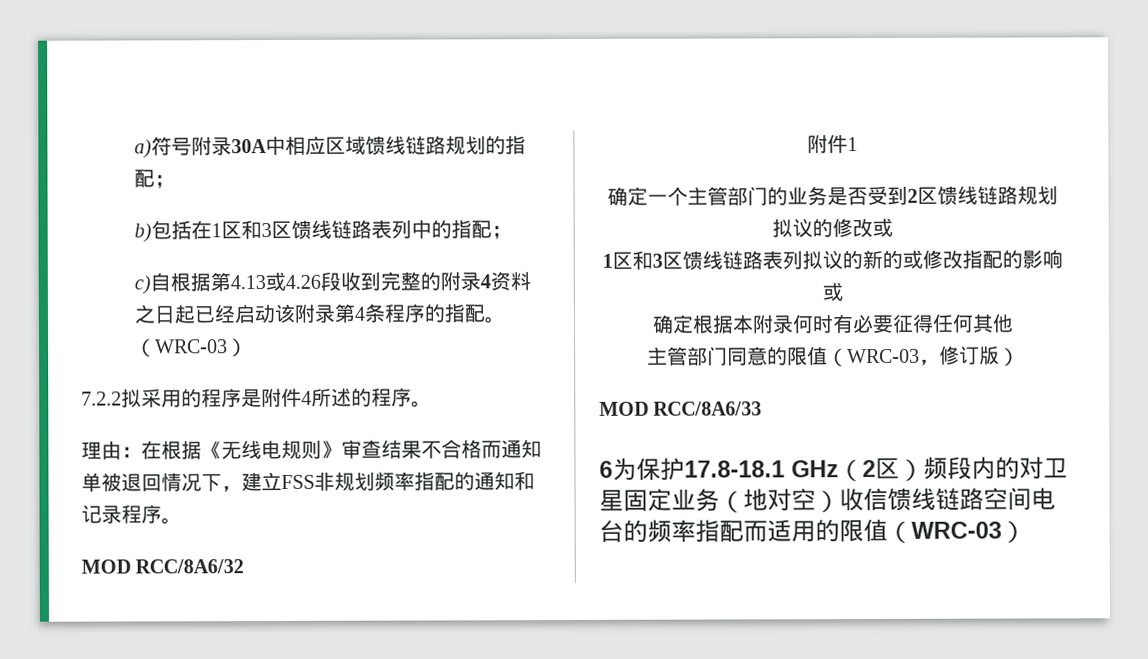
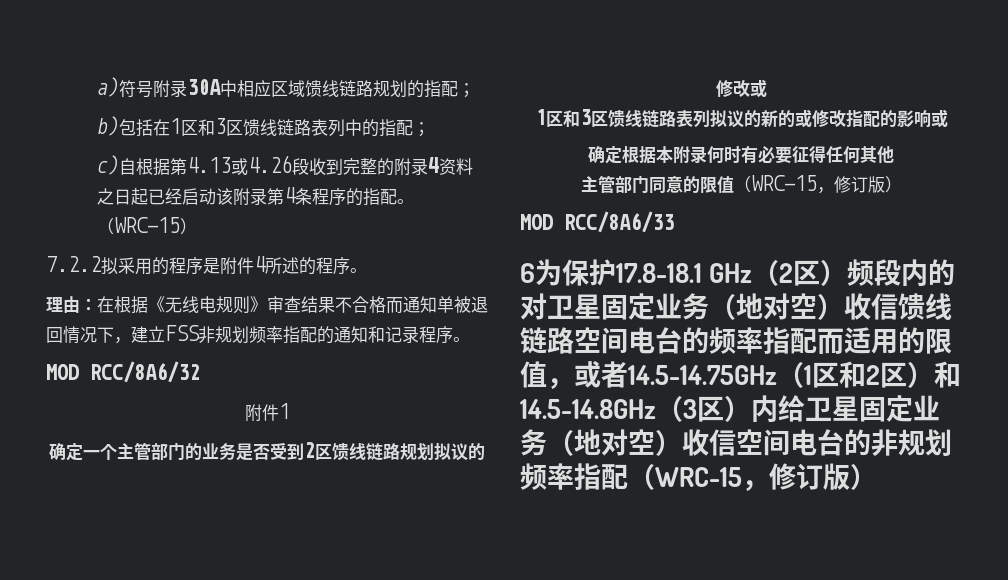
- c)自根据第4.13或4.26段收到完整的附录4资料之日起已经启动该附录第4条程序的指配。（WRC-03）
+ c)自根据第4.13或4.26段收到完整的附录4资料之日起已经启动该附录第4条程序的指配。（WRC-15）
- 主管部门同意的限值（WRC-03，修订版）
+ 主管部门同意的限值（WRC-15，修订版）
- 6为保护17.8-18.1 GHz（2区）频段内的对卫星固定业务（地对空）收信馈线链路空间电台的频率指配而适用的限值（WRC-03）
+ 6为保护17.8-18.1 GHz（2区）频段内的对卫星固定业务（地对空）收信馈线链路空间电台的频率指配而适用的限值，或者14.5-14.75GHz（1区和2区）和14.5-14.8GHz（3区）内给卫星固定业务（地对空）收信空间电台的非规划频率指配（WRC-15，修订版）

